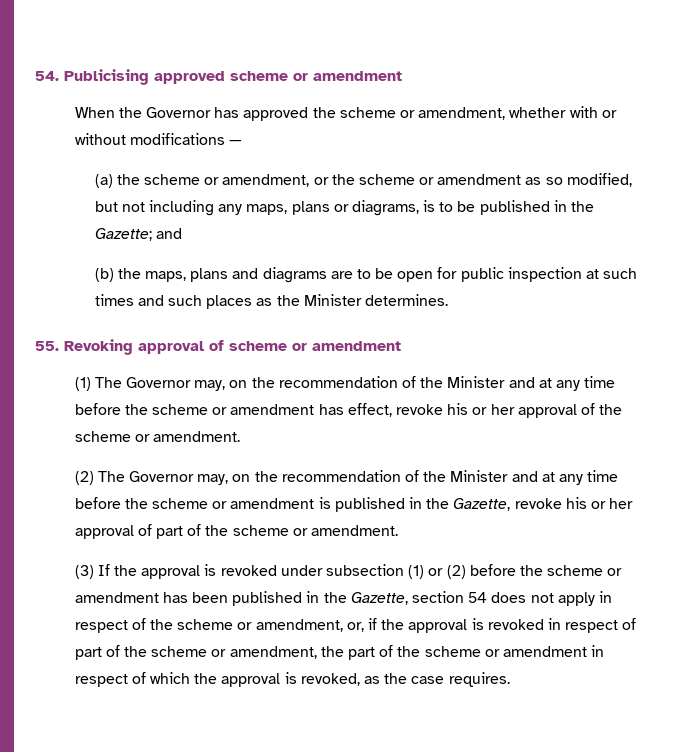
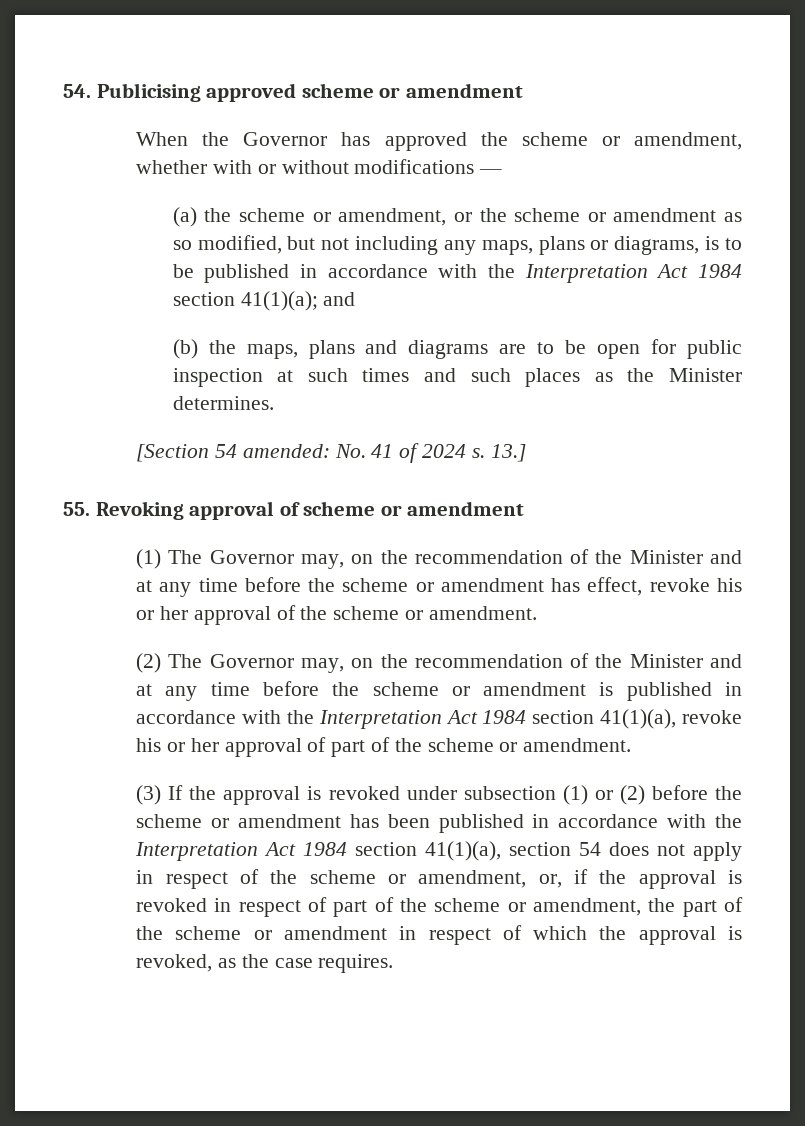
- (a) the scheme or amendment, or the scheme or amendment as so modified, but not including any maps, plans or diagrams, is to be published in the Gazette; and
+ (a) the scheme or amendment, or the scheme or amendment as so modified, but not including any maps, plans or diagrams, is to be published in accordance with the Interpretation Act 1984 section 41(1)(a); and
+ [Section 54 amended: No. 41 of 2024 s. 13.]
- (2) The Governor may, on the recommendation of the Minister and at any time before the scheme or amendment is published in the Gazette, revoke his or her approval of part of the scheme or amendment.
+ (2) The Governor may, on the recommendation of the Minister and at any time before the scheme or amendment is published in accordance with the Interpretation Act 1984 section 41(1)(a), revoke his or her approval of part of the scheme or amendment.
- (3) If the approval is revoked under subsection (1) or (2) before the scheme or amendment has been published in the Gazette, section 54 does not apply in respect of the scheme or amendment, or, if the approval is revoked in respect of part of the scheme or amendment, the part of the scheme or amendment in respect of which the approval is revoked, as the case requires.
+ (3) If the approval is revoked under subsection (1) or (2) before the scheme or amendment has been published in accordance with the Interpretation Act 1984 section 41(1)(a), section 54 does not apply in respect of the scheme or amendment, or, if the approval is revoked in respect of part of the scheme or amendment, the part of the scheme or amendment in respect of which the approval is revoked, as the case requires.

